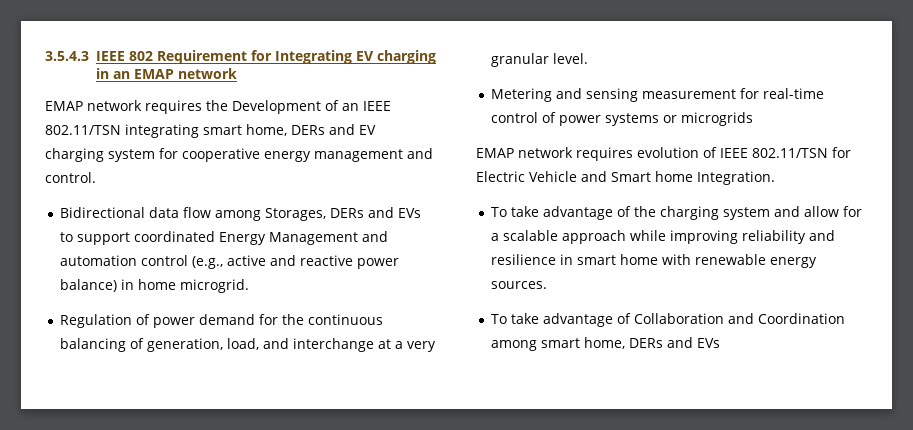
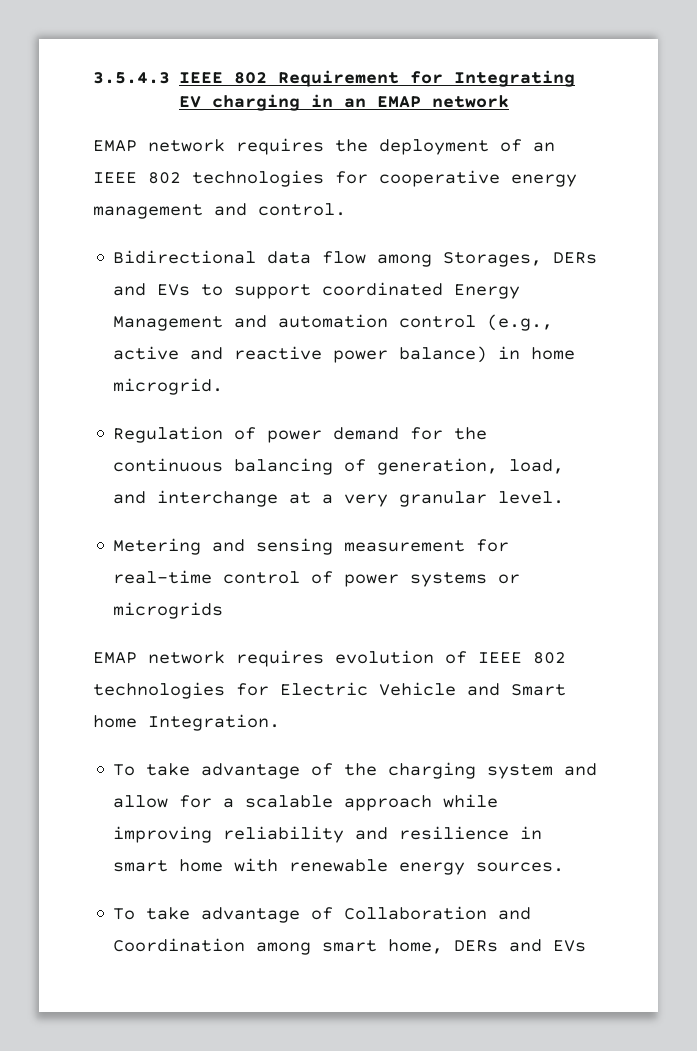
- EMAP network requires the Development of an IEEE 802.11/TSN integrating smart home, DERs and EV charging system for cooperative energy management and control.
+ EMAP network requires the deployment of an IEEE 802 technologies for cooperative energy management and control.
- EMAP network requires evolution of IEEE 802.11/TSN for Electric Vehicle and Smart home Integration.
+ EMAP network requires evolution of IEEE 802 technologies for Electric Vehicle and Smart home Integration.

